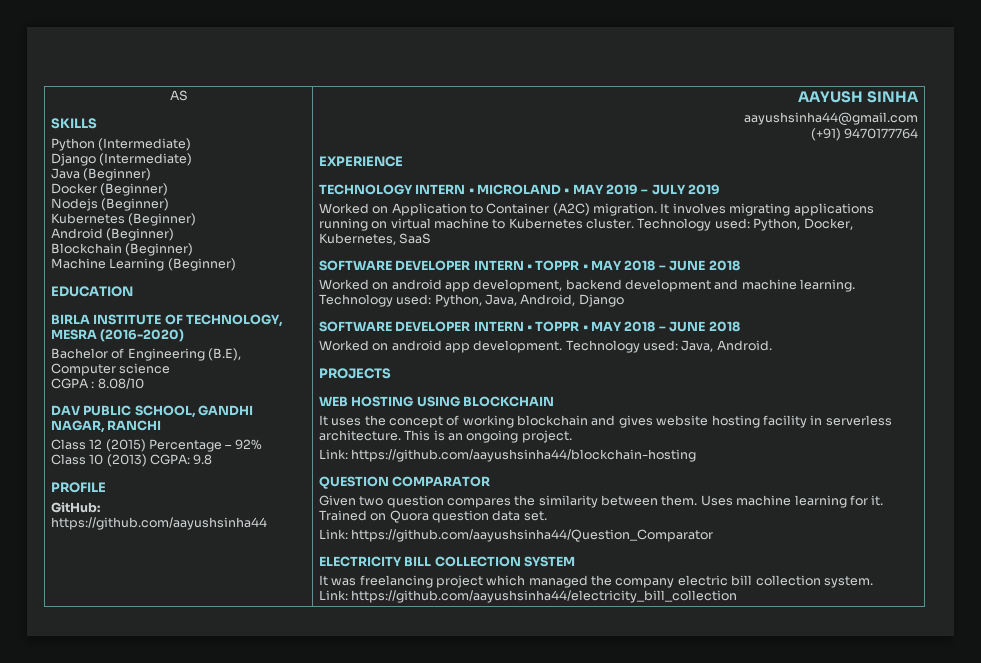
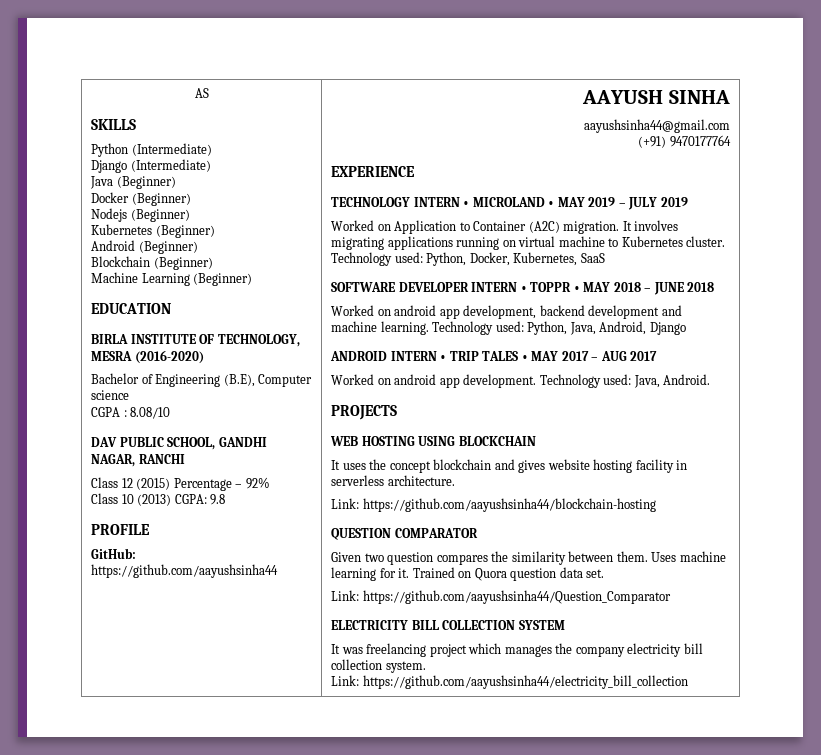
  Technology used: Python, Java, Android, Django
- SOFTWARE DEVELOPER INTERN • TOPPR • MAY 2018 – JUNE 2018
+ ANDROID INTERN • TRIP TALES • MAY 2017 – AUG 2017
- It uses the concept of working blockchain and gives website hosting facility in serverless architecture. This is an ongoing project.
+ It uses the concept blockchain and gives website hosting facility in serverless architecture.
- It was freelancing project which managed the company electric bill collection system.
+ It was freelancing project which manages the company electricity bill collection system.

